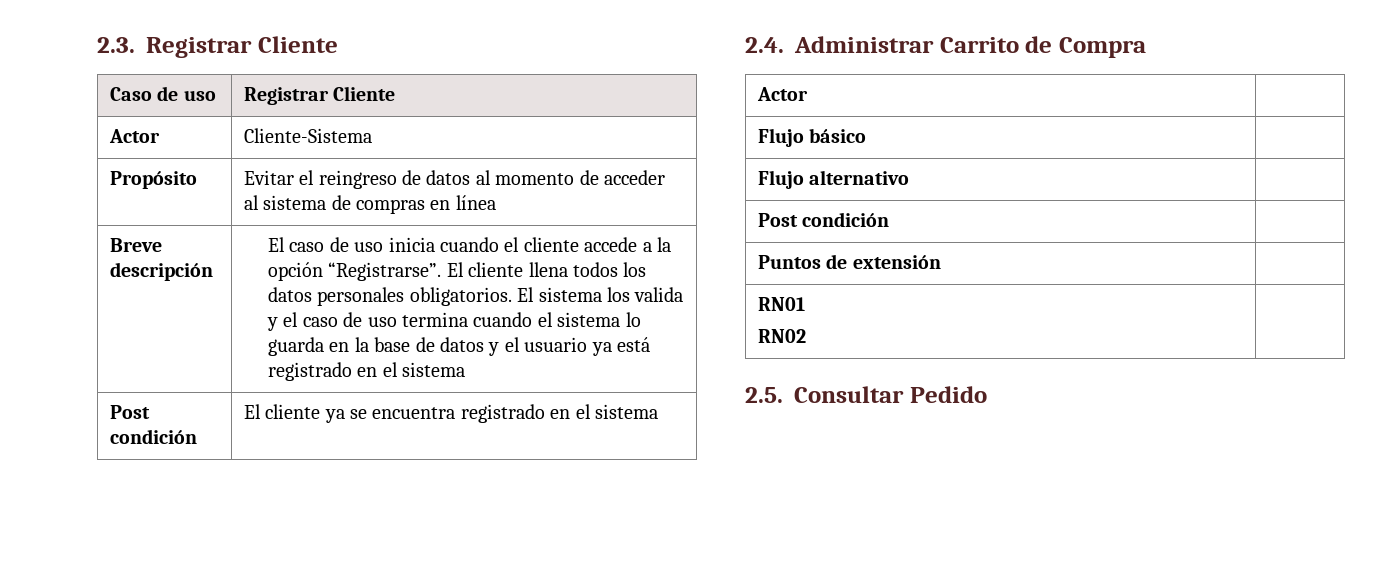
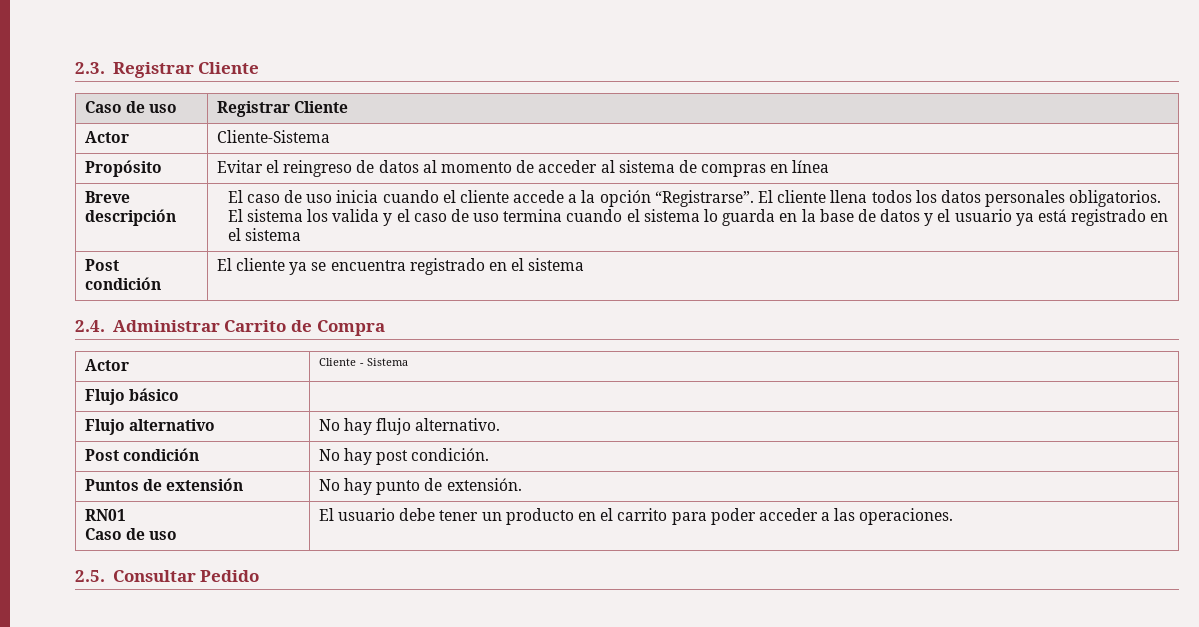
  2.4. Administrar Carrito de Compra
- Actor |
+ Actor | Cliente - Sistema
- Flujo alternativo |
- Post condición |
- Puntos de extensión |
+ Flujo alternativo | No hay flujo alternativo.
+ Post condición | No hay post condición.
+ Puntos de extensión | No hay punto de extensión.
  RN01
- RN02 |
+ Caso de uso | El usuario debe tener un producto en el carrito para poder acceder a las operaciones.

